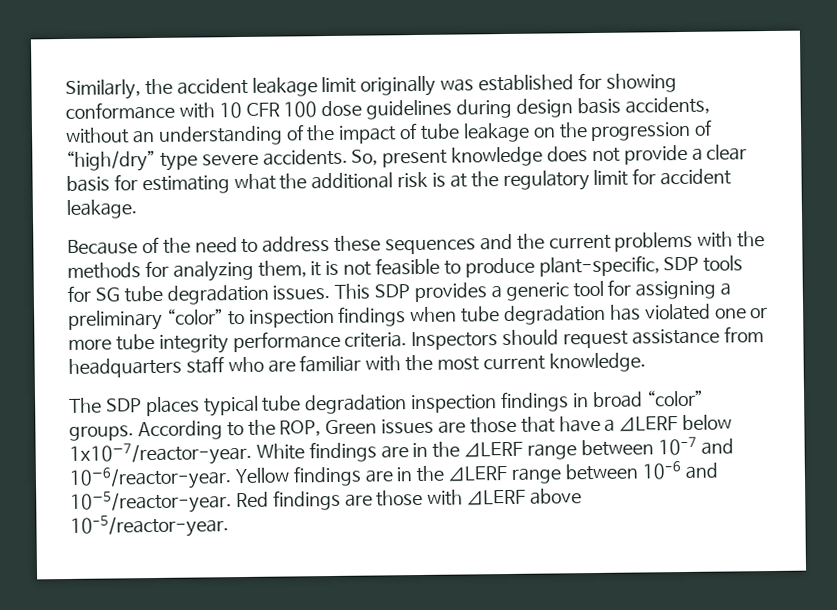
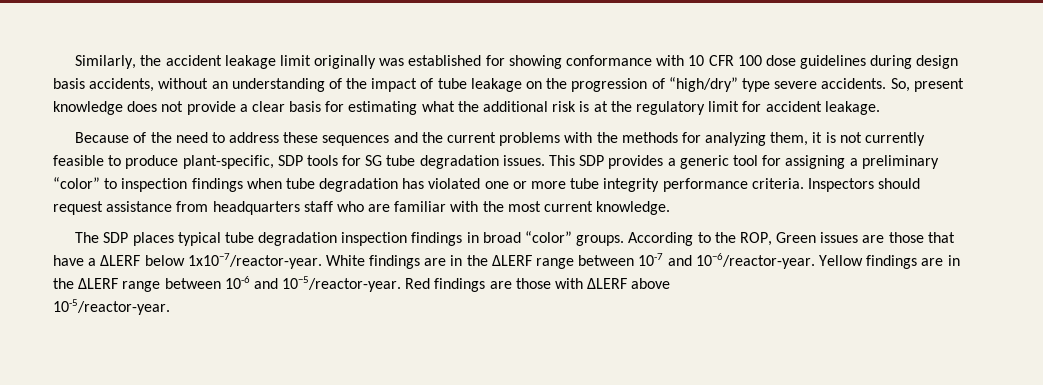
- Because of the need to address these sequences and the current problems with the methods for analyzing them, it is not feasible to produce plant-specific, SDP tools for SG tube degradation issues.
+ Because of the need to address these sequences and the current problems with the methods for analyzing them, it is not currently feasible to produce plant-specific, SDP tools for SG tube degradation issues.

